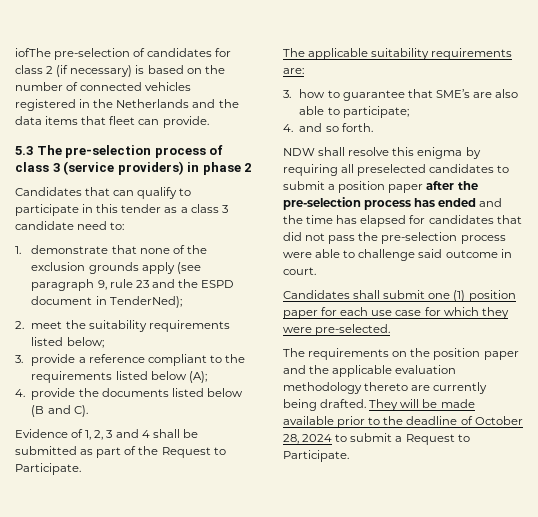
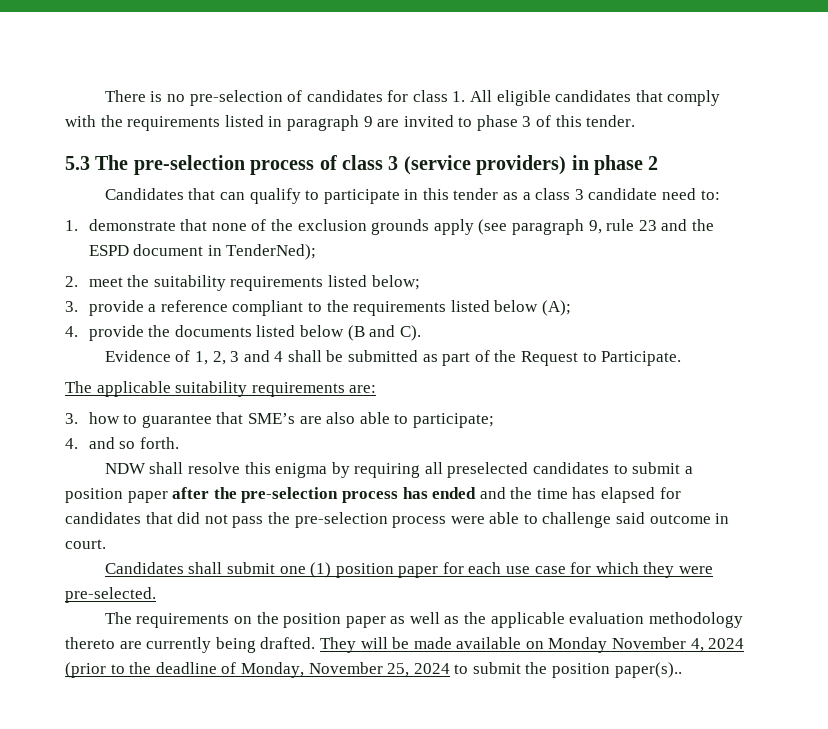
- iofThe pre-selection of candidates for class 2 (if necessary) is based on the number of connected vehicles registered in the Netherlands and the data items that fleet can provide.
+ There is no pre-selection of candidates for class 1. All eligible candidates that comply with the requirements listed in paragraph 9 are invited to phase 3 of this tender.
- The requirements on the position paper and the applicable evaluation methodology thereto are currently being drafted.
+ The requirements on the position paper as well as the applicable evaluation methodology thereto are currently being drafted.
- They will be made available prior to the deadline of October 28, 2024 to submit a Request to Participate.
+ They will be made available on Monday November 4, 2024 (prior to the deadline of Monday, November 25, 2024 to submit the position paper(s)..

